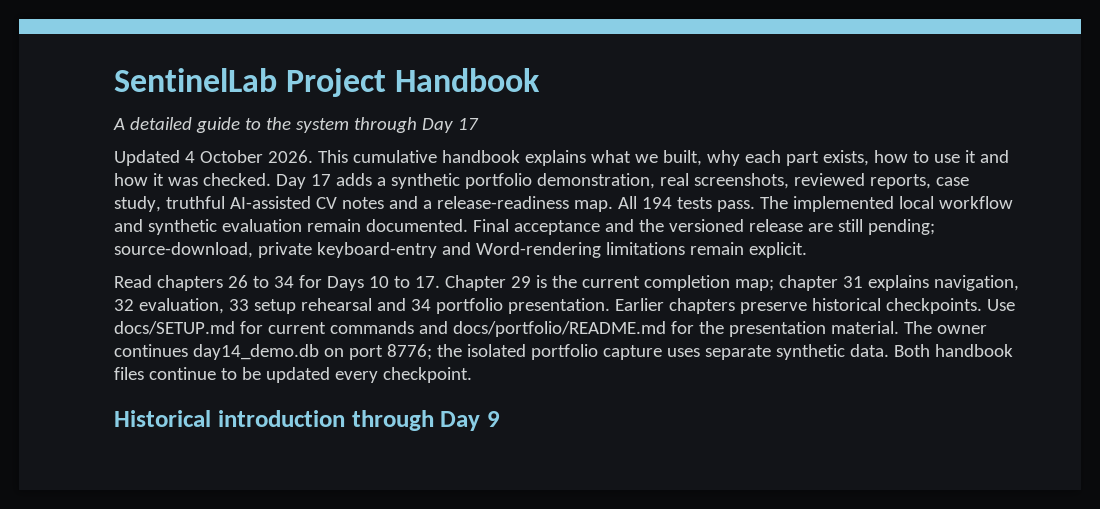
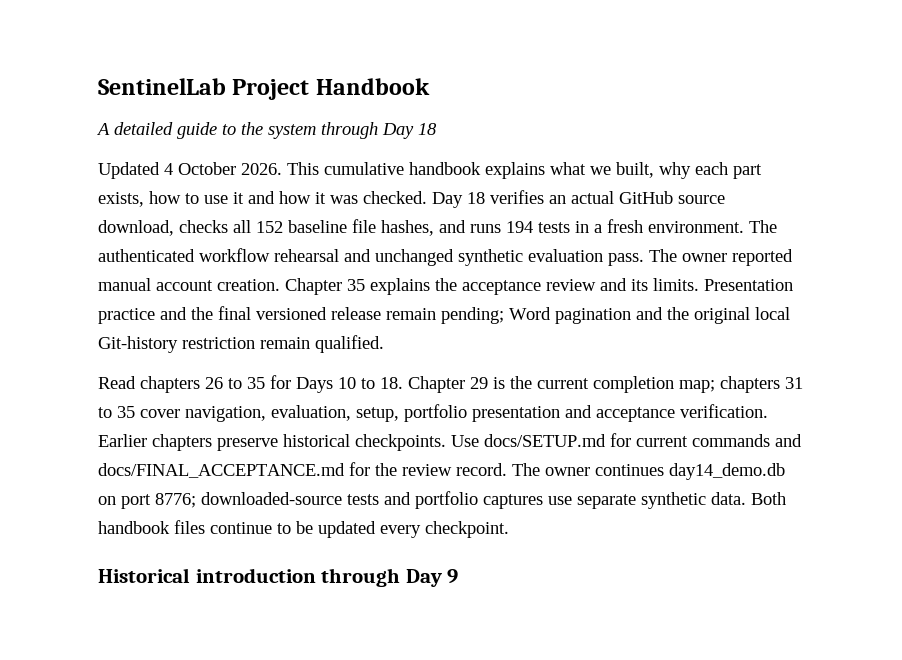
- A detailed guide to the system through Day 17
+ A detailed guide to the system through Day 18
- Day 17 adds a synthetic portfolio demonstration, real screenshots, reviewed reports, case study, truthful AI-assisted CV notes and a release-readiness map. All 194 tests pass. The implemented local workflow and synthetic evaluation remain documented. Final acceptance and the versioned release are still pending; source-download, private keyboard-entry and Word-rendering limitations remain explicit.
+ Day 18 verifies an actual GitHub source download, checks all 152 baseline file hashes, and runs 194 tests in a fresh environment. The authenticated workflow rehearsal and unchanged synthetic evaluation pass. The owner reported manual account creation. Chapter 35 explains the acceptance review and its limits. Presentation practice and the final versioned release remain pending; Word pagination and the original local Git-history restriction remain qualified.
- Read chapters 26 to 34 for Days 10 to 17. Chapter 29 is the current completion map; chapter 31 explains navigation, 32 evaluation, 33 setup rehearsal and 34 portfolio presentation.
+ Read chapters 26 to 35 for Days 10 to 18. Chapter 29 is the current completion map; chapters 31 to 35 cover navigation, evaluation, setup, portfolio presentation and acceptance verification.
- Use docs/SETUP.md for current commands and docs/portfolio/README.md for the presentation material.
+ Use docs/SETUP.md for current commands and docs/FINAL_ACCEPTANCE.md for the review record.
- The owner continues day14_demo.db on port 8776; the isolated portfolio capture uses separate synthetic data.
+ The owner continues day14_demo.db on port 8776; downloaded-source tests and portfolio captures use separate synthetic data.

